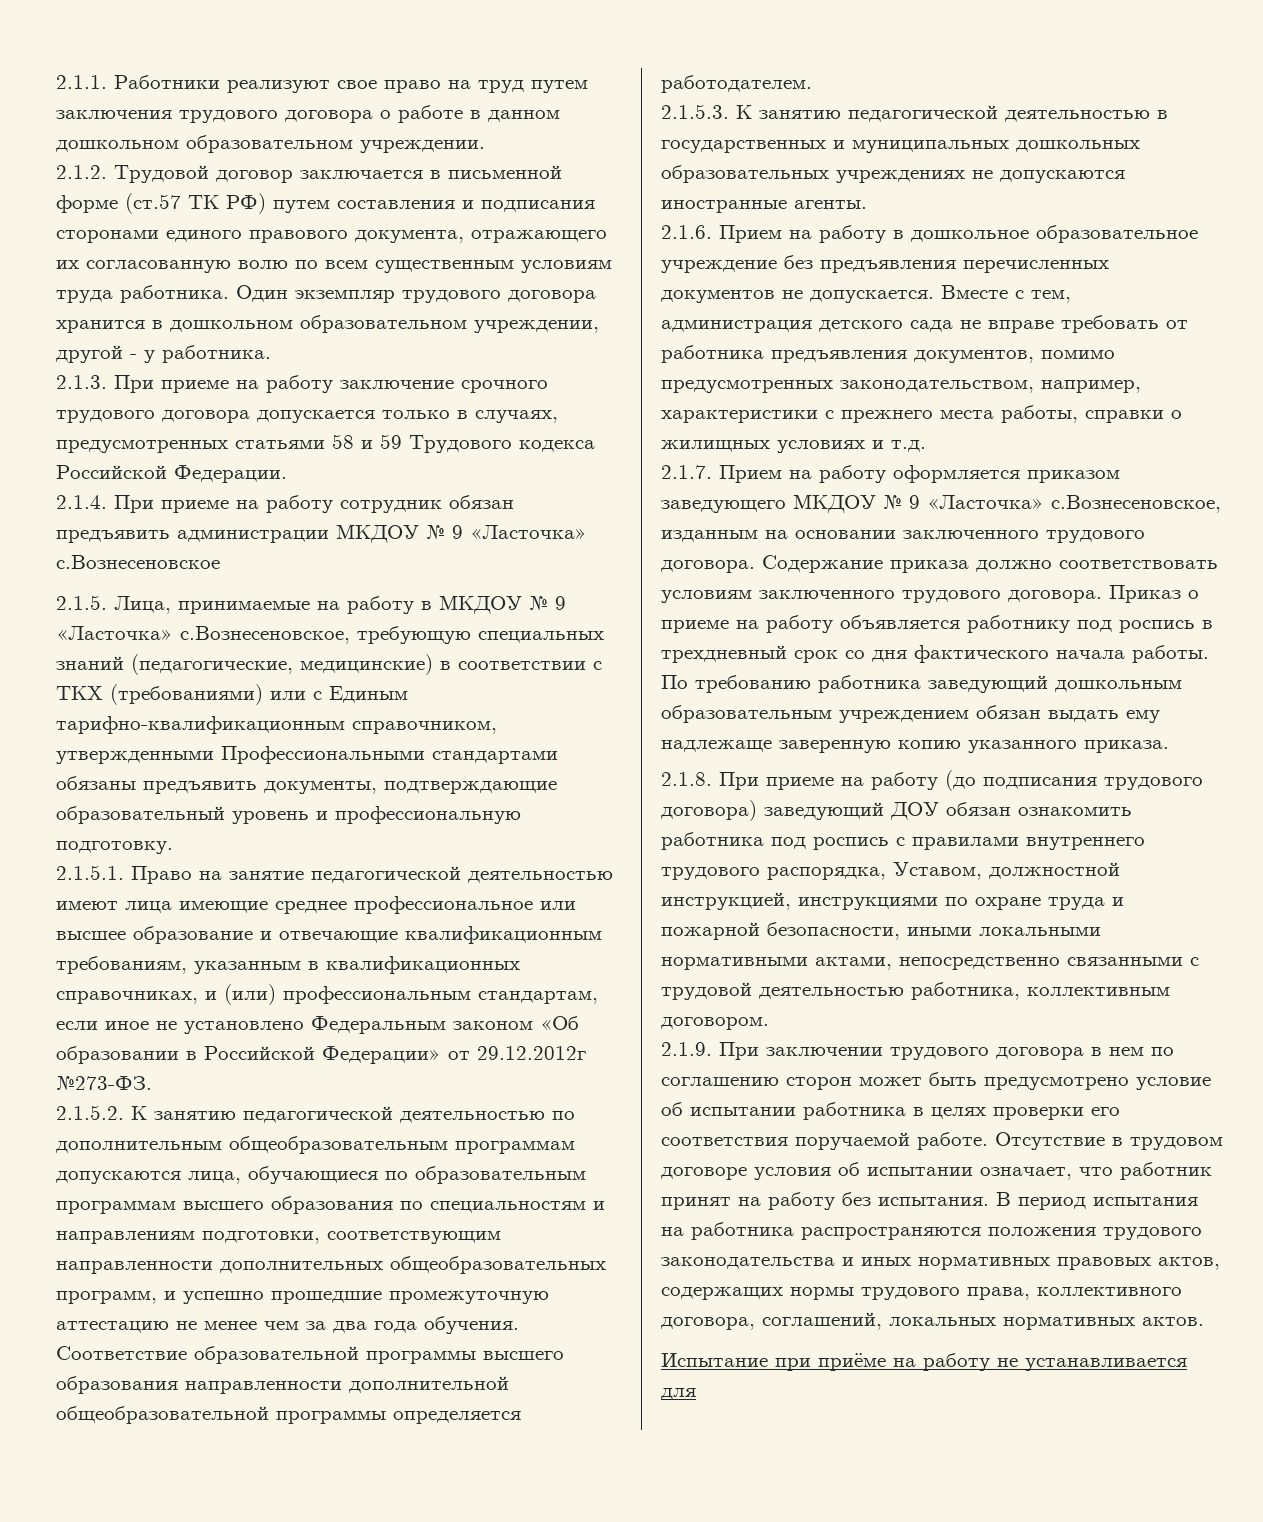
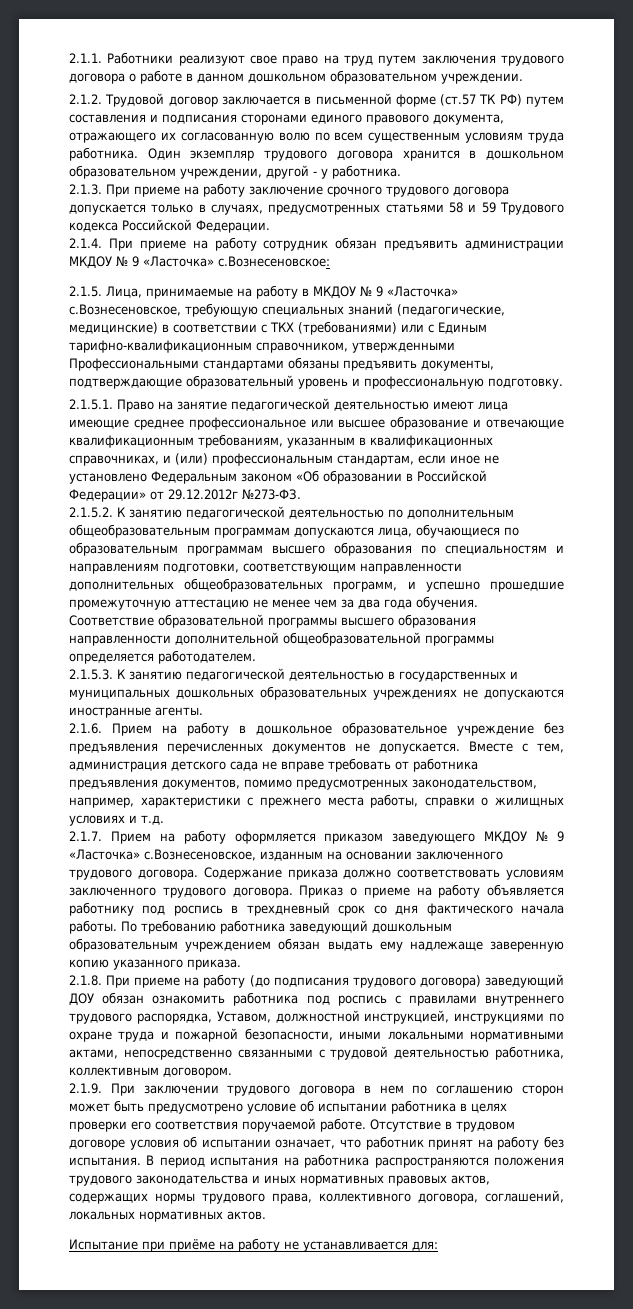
- 2.1.4. При приеме на работу сотрудник обязан предъявить администрации МКДОУ № 9 «Ласточка» с.Вознесеновское
+ 2.1.4. При приеме на работу сотрудник обязан предъявить администрации МКДОУ № 9 «Ласточка» с.Вознесеновское:
- Испытание при приёме на работу не устанавливается для
+ Испытание при приёме на работу не устанавливается для:

